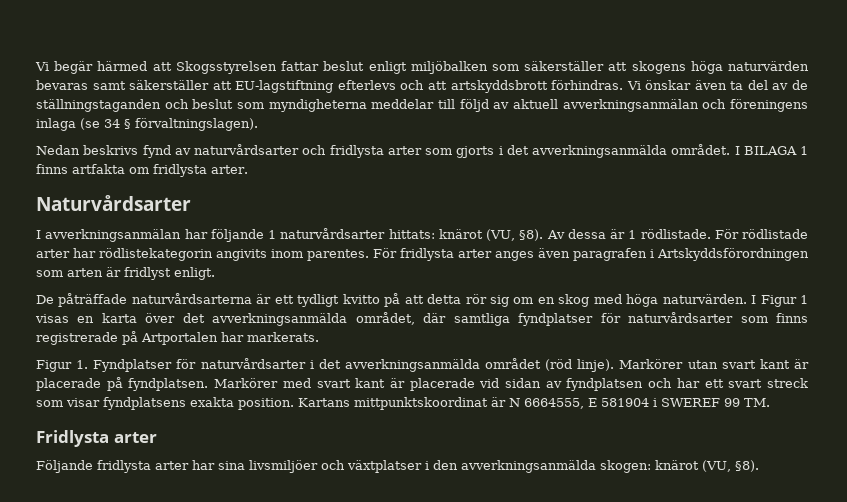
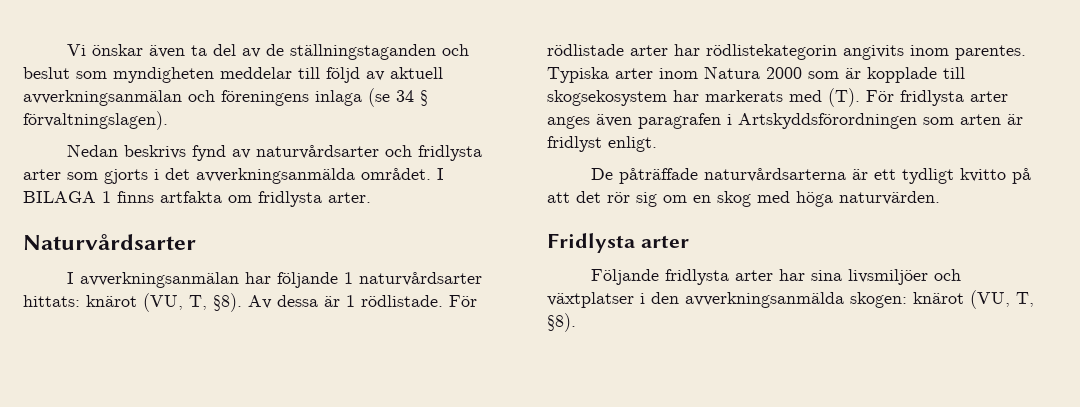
- Vi begär härmed att Skogsstyrelsen fattar beslut enligt miljöbalken som säkerställer att skogens höga naturvärden bevaras samt säkerställer att EU-lagstiftning efterlevs och att artskyddsbrott förhindras. Vi önskar även ta del av de ställningstaganden och beslut som myndigheterna meddelar till följd av aktuell avverkningsanmälan och föreningens inlaga (se 34 § förvaltningslagen).
+ Vi önskar även ta del av de ställningstaganden och beslut som myndigheten meddelar till följd av aktuell avverkningsanmälan och föreningens inlaga (se 34 § förvaltningslagen).
- I avverkningsanmälan har följande 1 naturvårdsarter hittats: knärot (VU, §8).
+ I avverkningsanmälan har följande 1 naturvårdsarter hittats: knärot (VU, T, §8).
- För fridlysta arter anges även paragrafen i Artskyddsförordningen som arten är fridlyst enligt.
+ Typiska arter inom Natura 2000 som är kopplade till skogsekosystem har markerats med (T). För fridlysta arter anges även paragrafen i Artskyddsförordningen som arten är fridlyst enligt.
- De påträffade naturvårdsarterna är ett tydligt kvitto på att detta rör sig om en skog med höga naturvärden. I Figur 1 visas en karta över det avverkningsanmälda området, där samtliga fyndplatser för naturvårdsarter som finns registrerade på Artportalen har markerats.
- Figur 1. Fyndplatser för naturvårdsarter i det avverkningsanmälda området (röd linje). Markörer utan svart kant är placerade på fyndplatsen. Markörer med svart kant är placerade vid sidan av fyndplatsen och har ett svart streck som visar fyndplatsens exakta position. Kartans mittpunktskoordinat är N 6664555, E 581904 i SWEREF 99 TM.
+ De påträffade naturvårdsarterna är ett tydligt kvitto på att det rör sig om en skog med höga naturvärden.
- Följande fridlysta arter har sina livsmiljöer och växtplatser i den avverkningsanmälda skogen: knärot (VU, §8).
+ Följande fridlysta arter har sina livsmiljöer och växtplatser i den avverkningsanmälda skogen: knärot (VU, T, §8).

